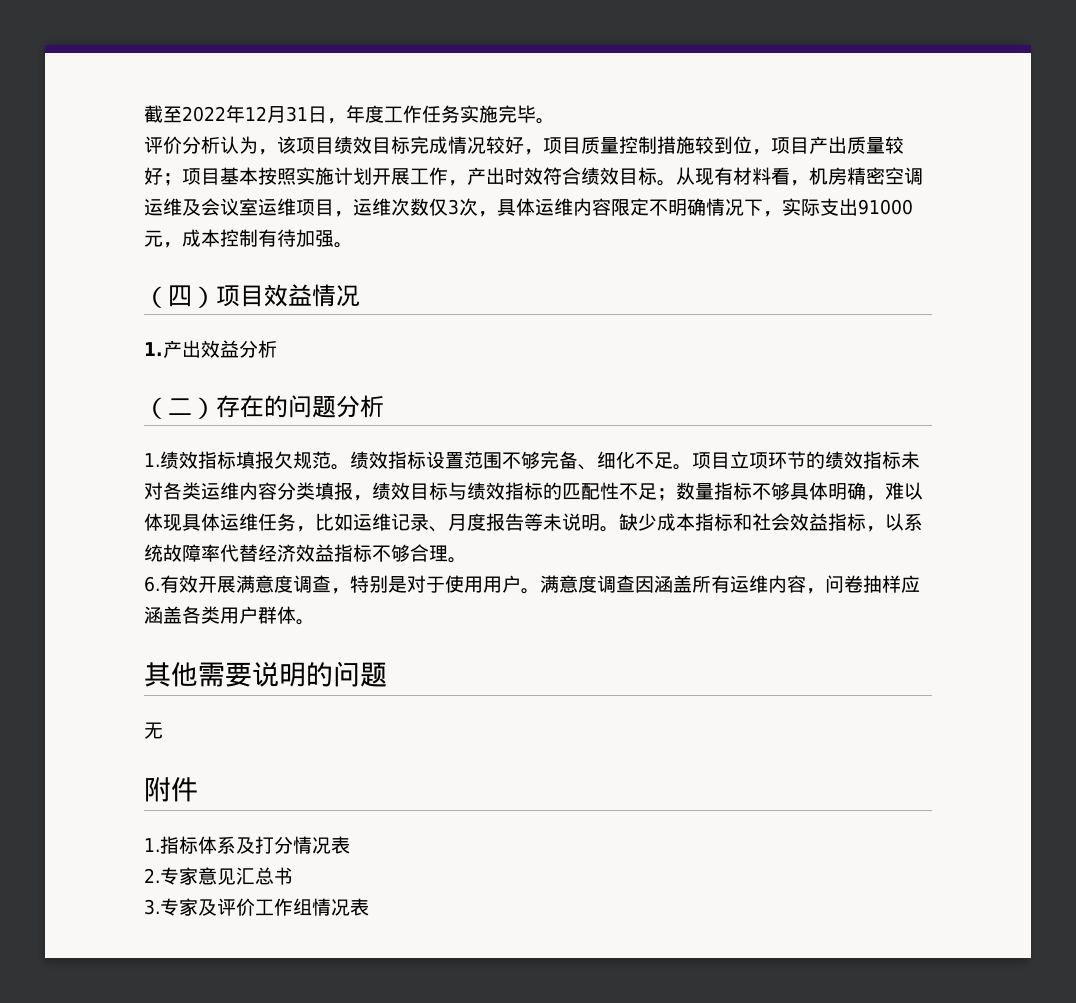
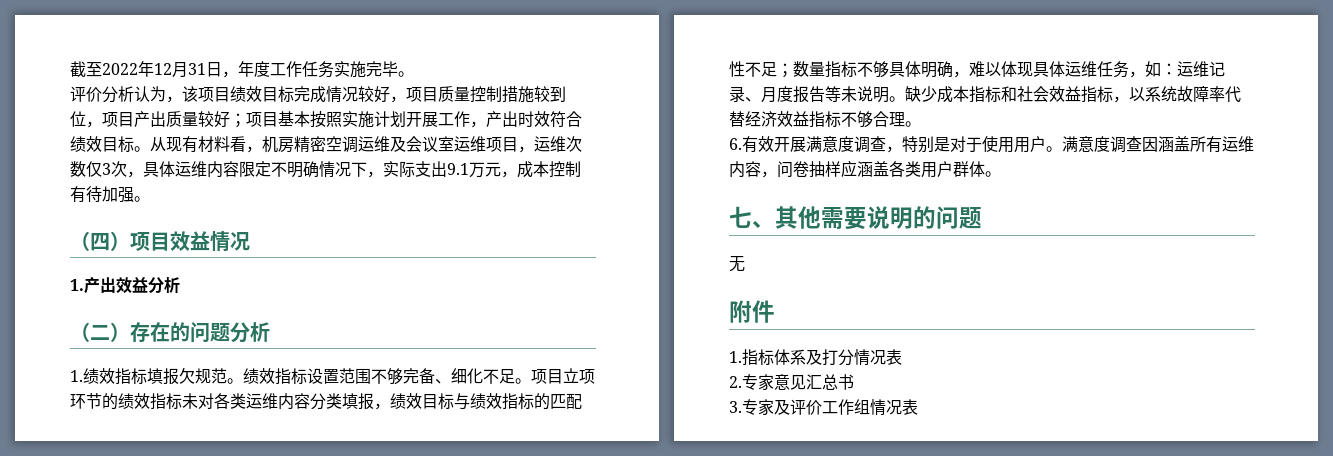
- 从现有材料看，机房精密空调运维及会议室运维项目，运维次数仅3次，具体运维内容限定不明确情况下，实际支出91000元，成本控制有待加强。
+ 从现有材料看，机房精密空调运维及会议室运维项目，运维次数仅3次，具体运维内容限定不明确情况下，实际支出9.1万元，成本控制有待加强。
- 项目立项环节的绩效指标未对各类运维内容分类填报，绩效目标与绩效指标的匹配性不足；数量指标不够具体明确，难以体现具体运维任务，比如运维记录、月度报告等未说明。
+ 项目立项环节的绩效指标未对各类运维内容分类填报，绩效目标与绩效指标的匹配性不足；数量指标不够具体明确，难以体现具体运维任务，如：运维记录、月度报告等未说明。
- 其他需要说明的问题
+ 七、其他需要说明的问题

